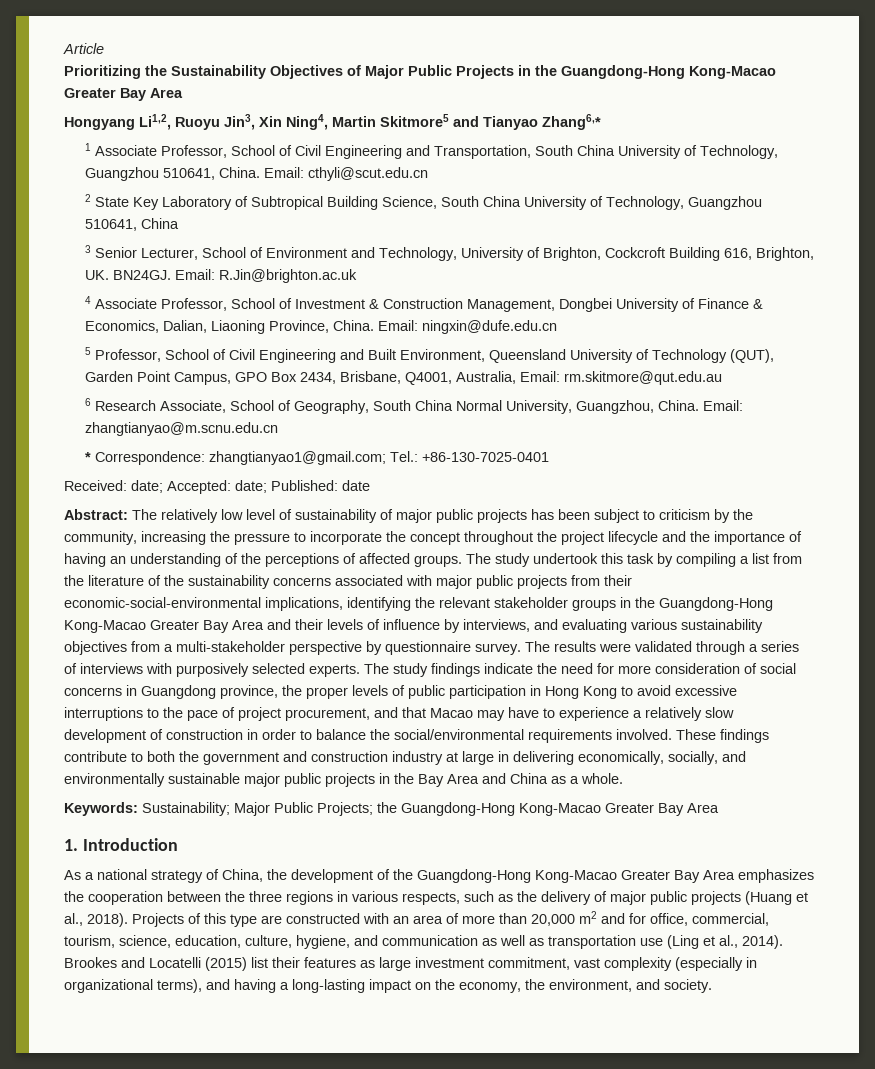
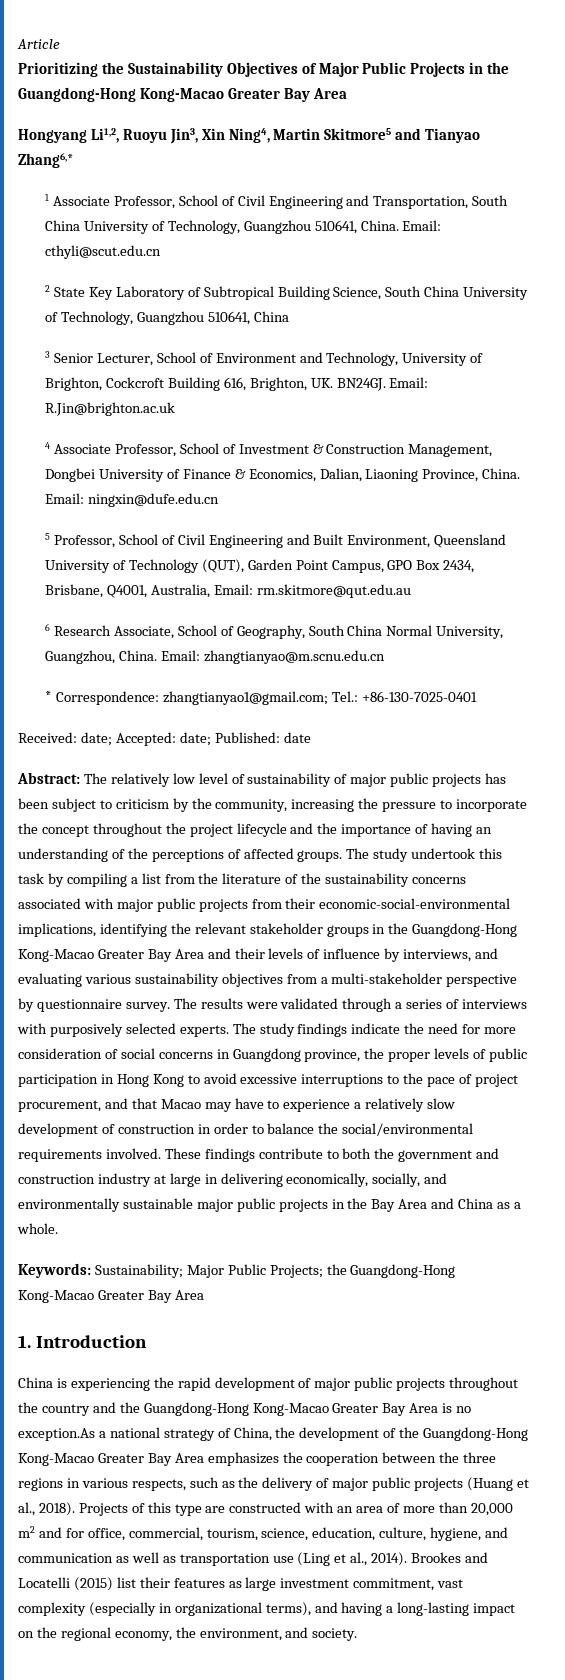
- As a national strategy of China, the development of the Guangdong-Hong Kong-Macao Greater Bay Area emphasizes the cooperation between the three regions in various respects, such as the delivery of major public projects (Huang et al., 2018).
+ China is experiencing the rapid development of major public projects throughout the country and the Guangdong-Hong Kong-Macao Greater Bay Area is no exception.As a national strategy of China, the development of the Guangdong-Hong Kong-Macao Greater Bay Area emphasizes the cooperation between the three regions in various respects, such as the delivery of major public projects (Huang et al., 2018).
- Brookes and Locatelli (2015) list their features as large investment commitment, vast complexity (especially in organizational terms), and having a long-lasting impact on the economy, the environment, and society.
+ Brookes and Locatelli (2015) list their features as large investment commitment, vast complexity (especially in organizational terms), and having a long-lasting impact on the regional economy, the environment, and society.

